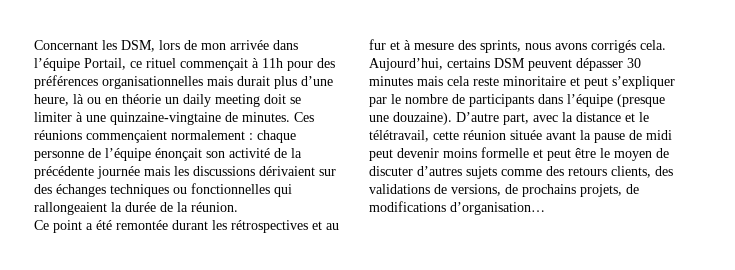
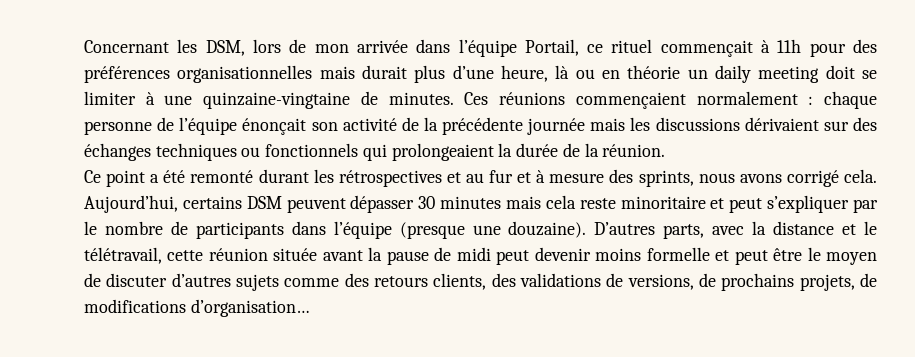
- Ces réunions commençaient normalement : chaque personne de l’équipe énonçait son activité de la précédente journée mais les discussions dérivaient sur des échanges techniques ou fonctionnelles qui rallongeaient la durée de la réunion.
+ Ces réunions commençaient normalement : chaque personne de l’équipe énonçait son activité de la précédente journée mais les discussions dérivaient sur des échanges techniques ou fonctionnels qui prolongeaient la durée de la réunion.
- Ce point a été remontée durant les rétrospectives et au fur et à mesure des sprints, nous avons corrigés cela.
+ Ce point a été remonté durant les rétrospectives et au fur et à mesure des sprints, nous avons corrigé cela.
- D’autre part, avec la distance et le télétravail, cette réunion située avant la pause de midi peut devenir moins formelle et peut être le moyen de discuter d’autres sujets comme des retours clients, des validations de versions, de prochains projets, de modifications d’organisation…
+ D’autres parts, avec la distance et le télétravail, cette réunion située avant la pause de midi peut devenir moins formelle et peut être le moyen de discuter d’autres sujets comme des retours clients, des validations de versions, de prochains projets, de modifications d’organisation…

